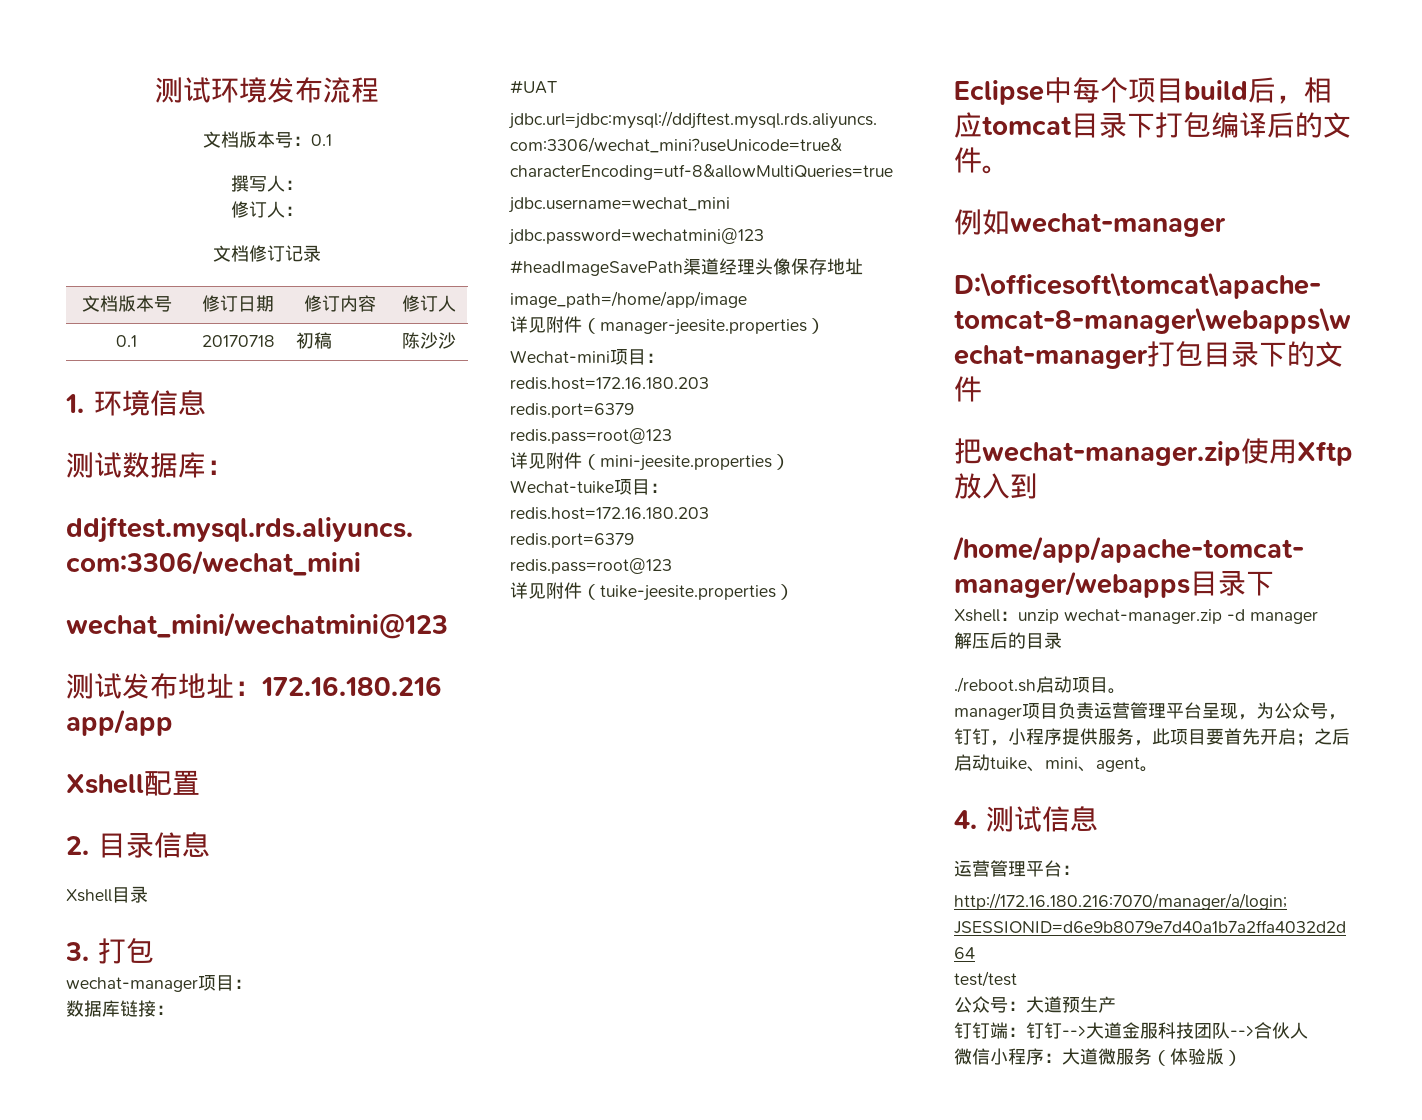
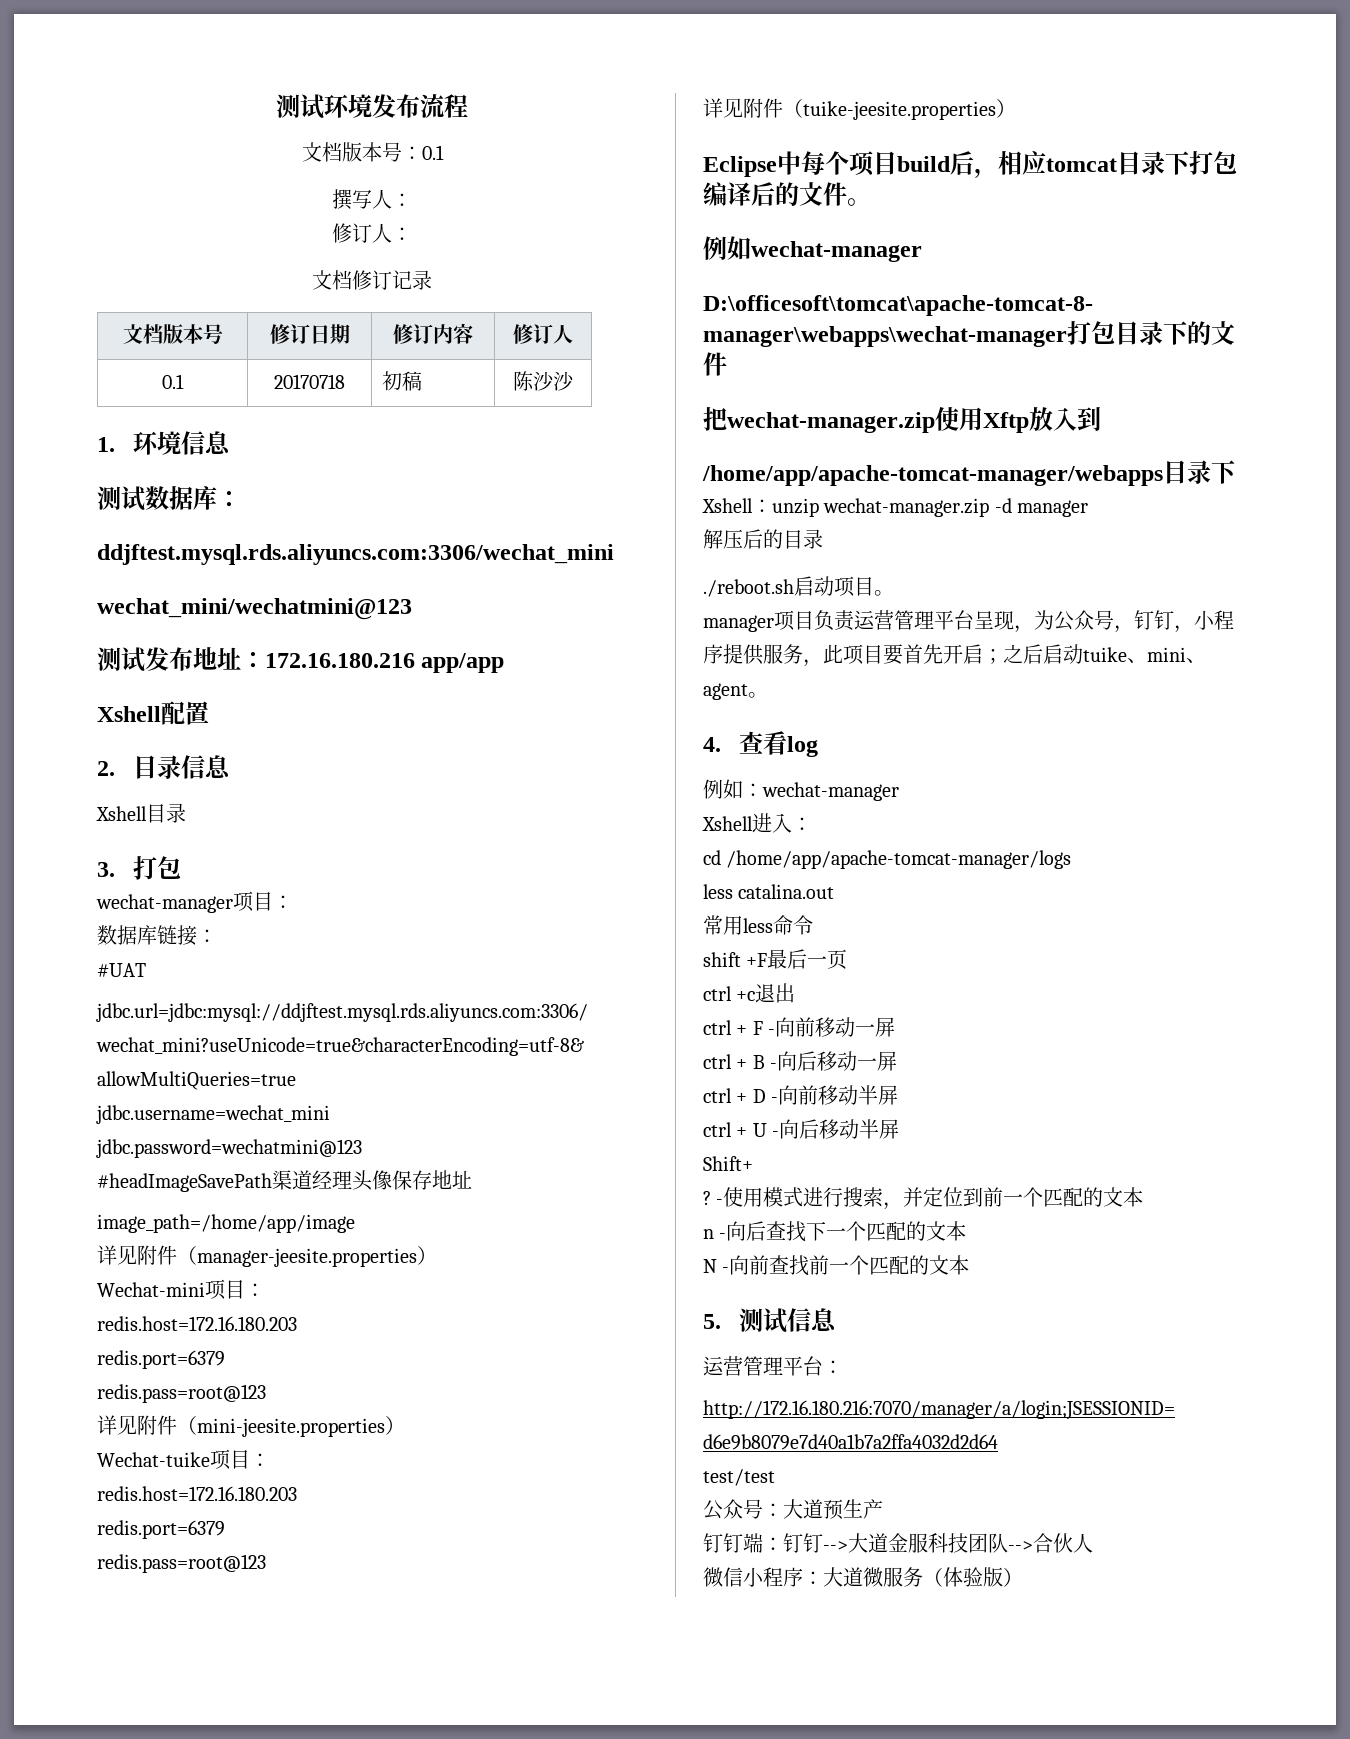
- 4.测试信息
+ 4.查看log
+ 例如：wechat-manager
+ Xshell进入：
+ cd /home/app/apache-tomcat-manager/logs
+ less catalina.out
+ 常用less命令
+ shift +F最后一页
+ ctrl +c退出
+ ctrl + F -向前移动一屏
+ ctrl + B -向后移动一屏
+ ctrl + D -向前移动半屏
+ ctrl + U -向后移动半屏
+ Shift+
+ ? -使用模式进行搜索，并定位到前一个匹配的文本
+ n -向后查找下一个匹配的文本
+ N -向前查找前一个匹配的文本
+ 5.测试信息

